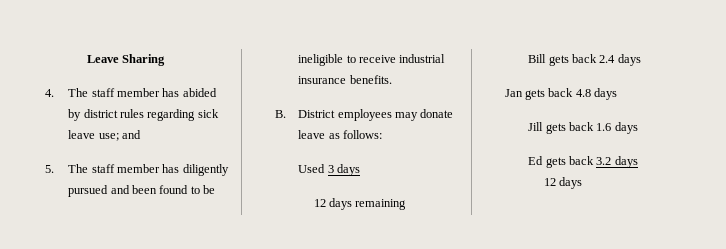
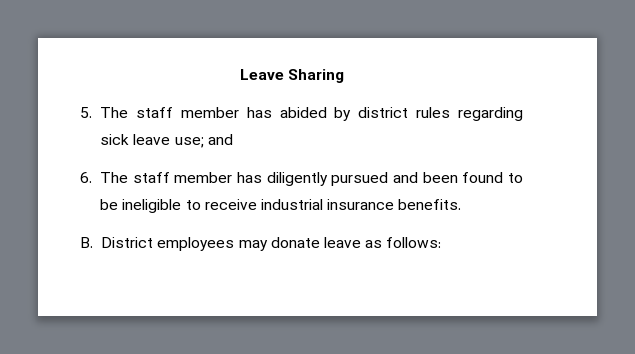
- 4. The staff member has abided by district rules regarding sick leave use; and
+ 5. The staff member has abided by district rules regarding sick leave use; and
- 5. The staff member has diligently pursued and been found to be ineligible to receive industrial insurance benefits.
+ 6. The staff member has diligently pursued and been found to be ineligible to receive industrial insurance benefits.
- Used 3 days
- 12 days remaining
- Bill gets back 2.4 days
- Jan gets back 4.8 days
- Jill gets back 1.6 days
- Ed gets back 3.2 days
- 12 days

